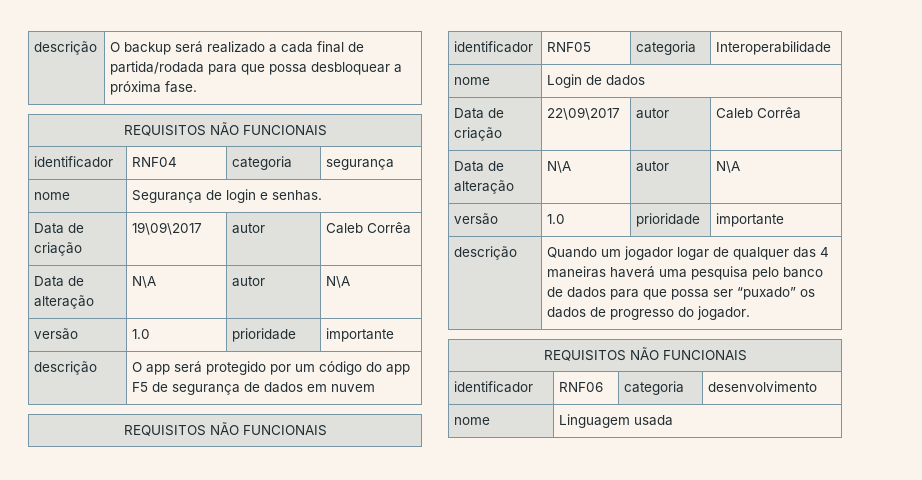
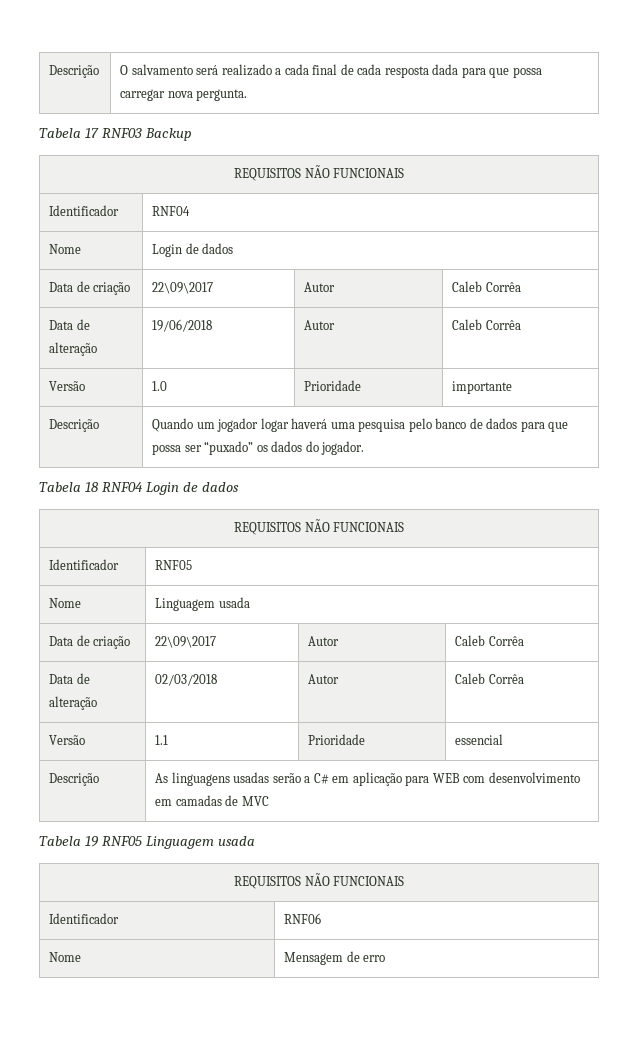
- descrição | O backup será realizado a cada final de partida/rodada para que possa desbloquear a próxima fase.
+ Descrição | O salvamento será realizado a cada final de cada resposta dada para que possa carregar nova pergunta.
+ Tabela 17 RNF03 Backup
  REQUISITOS NÃO FUNCIONAIS
- identificador | RNF04 | categoria | segurança
- nome | Segurança de login e senhas.
- Data de criação | 19\09\2017 | autor | Caleb Corrêa
- Data de alteração | N\A | autor | N\A
- versão | 1.0 | prioridade | importante
- descrição | O app será protegido por um código do app F5 de segurança de dados em nuvem
+ Identificador | RNF04
+ Nome | Login de dados
+ Data de criação | 22\09\2017 | Autor | Caleb Corrêa
+ Data de alteração | 19/06/2018 | Autor | Caleb Corrêa
+ Versão | 1.0 | Prioridade | importante
+ Descrição | Quando um jogador logar haverá uma pesquisa pelo banco de dados para que possa ser “puxado” os dados do jogador.
+ Tabela 18 RNF04 Login de dados
  REQUISITOS NÃO FUNCIONAIS
- identificador | RNF05 | categoria | Interoperabilidade
- nome | Login de dados
- Data de criação | 22\09\2017 | autor | Caleb Corrêa
- Data de alteração | N\A | autor | N\A
- versão | 1.0 | prioridade | importante
- descrição | Quando um jogador logar de qualquer das 4 maneiras haverá uma pesquisa pelo banco de dados para que possa ser “puxado” os dados de progresso do jogador.
+ Identificador | RNF05
+ Nome | Linguagem usada
+ Data de criação | 22\09\2017 | Autor | Caleb Corrêa
+ Data de alteração | 02/03/2018 | Autor | Caleb Corrêa
+ Versão | 1.1 | Prioridade | essencial
+ Descrição | As linguagens usadas serão a C# em aplicação para WEB com desenvolvimento em camadas de MVC
+ Tabela 19 RNF05 Linguagem usada
  REQUISITOS NÃO FUNCIONAIS
- identificador | RNF06 | categoria | desenvolvimento
- nome | Linguagem usada
+ Identificador | RNF06
+ Nome | Mensagem de erro

